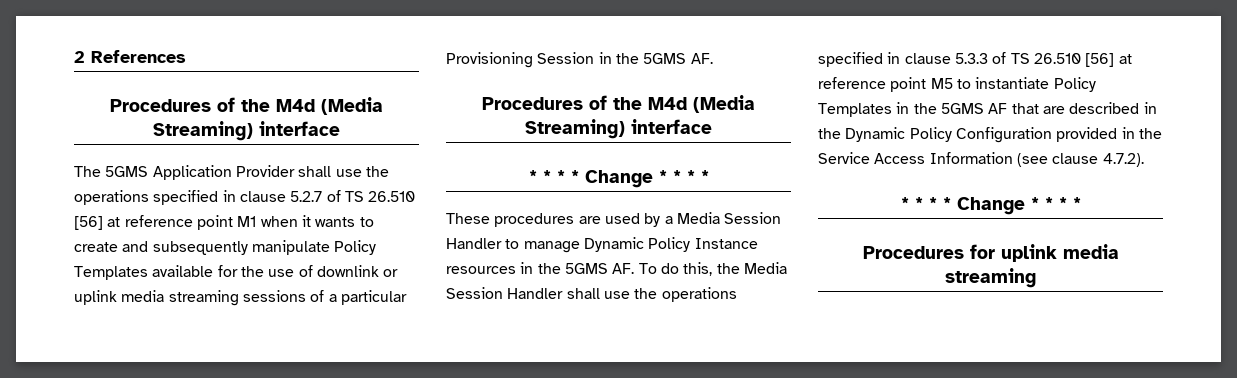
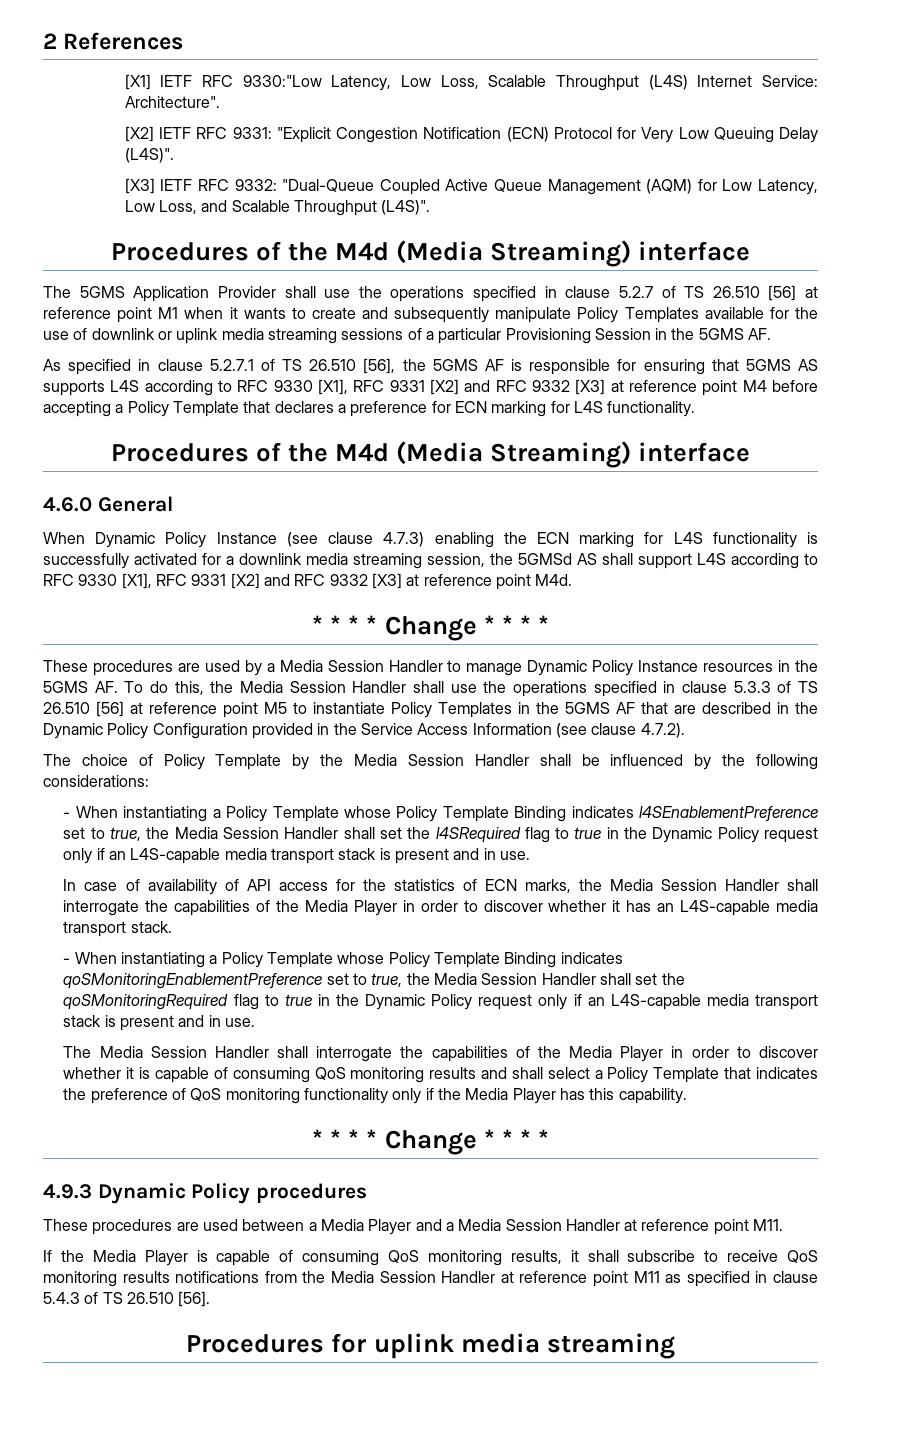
+ [X1] IETF RFC 9330:"Low Latency, Low Loss, Scalable Throughput (L4S) Internet Service: Architecture".
+ [X2] IETF RFC 9331: "Explicit Congestion Notification (ECN) Protocol for Very Low Queuing Delay (L4S)".
+ [X3] IETF RFC 9332: "Dual-Queue Coupled Active Queue Management (AQM) for Low Latency, Low Loss, and Scalable Throughput (L4S)".
  The 5GMS Application Provider shall use the operations specified in clause 5.2.7 of TS 26.510 [56] at reference point M1 when it wants to create and subsequently manipulate Policy Templates available for the use of downlink or uplink media streaming sessions of a particular Provisioning Session in the 5GMS AF.
+ As specified in clause 5.2.7.1 of TS 26.510 [56], the 5GMS AF is responsible for ensuring that 5GMS AS supports L4S according to RFC 9330 [X1], RFC 9331 [X2] and RFC 9332 [X3] at reference point M4 before accepting a Policy Template that declares a preference for ECN marking for L4S functionality.
  Procedures of the M4d (Media Streaming) interface
+ 4.6.0 General
+ When Dynamic Policy Instance (see clause 4.7.3) enabling the ECN marking for L4S functionality is successfully activated for a downlink media streaming session, the 5GMSd AS shall support L4S according to RFC 9330 [X1], RFC 9331 [X2] and RFC 9332 [X3] at reference point M4d.
  These procedures are used by a Media Session Handler to manage Dynamic Policy Instance resources in the 5GMS AF. To do this, the Media Session Handler shall use the operations specified in clause 5.3.3 of TS 26.510 [56] at reference point M5 to instantiate Policy Templates in the 5GMS AF that are described in the Dynamic Policy Configuration provided in the Service Access Information (see clause 4.7.2).
+ The choice of Policy Template by the Media Session Handler shall be influenced by the following considerations:
+ - When instantiating a Policy Template whose Policy Template Binding indicates l4SEnablementPreference set to true, the Media Session Handler shall set the l4SRequired flag to true in the Dynamic Policy request only if an L4S-capable media transport stack is present and in use.
+ In case of availability of API access for the statistics of ECN marks, the Media Session Handler shall interrogate the capabilities of the Media Player in order to discover whether it has an L4S-capable media transport stack.
+ - When instantiating a Policy Template whose Policy Template Binding indicates qoSMonitoringEnablementPreference set to true, the Media Session Handler shall set the qoSMonitoringRequired flag to true in the Dynamic Policy request only if an L4S-capable media transport stack is present and in use.
+ The Media Session Handler shall interrogate the capabilities of the Media Player in order to discover whether it is capable of consuming QoS monitoring results and shall select a Policy Template that indicates the preference of QoS monitoring functionality only if the Media Player has this capability.
  * * * * Change * * * *
+ 4.9.3 Dynamic Policy procedures
+ These procedures are used between a Media Player and a Media Session Handler at reference point M11.
+ If the Media Player is capable of consuming QoS monitoring results, it shall subscribe to receive QoS monitoring results notifications from the Media Session Handler at reference point M11 as specified in clause 5.4.3 of TS 26.510 [56].

